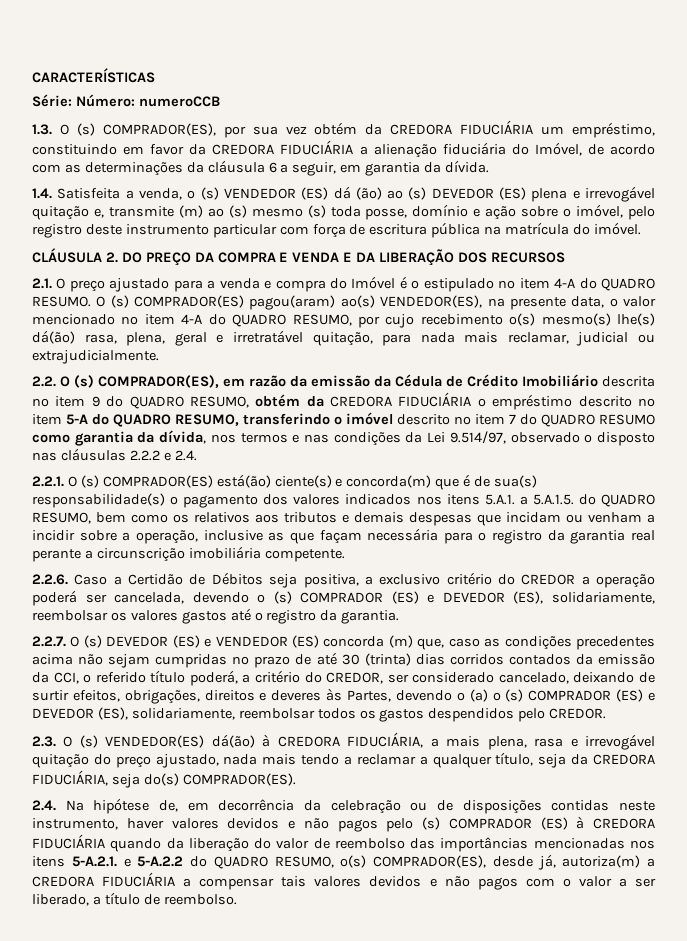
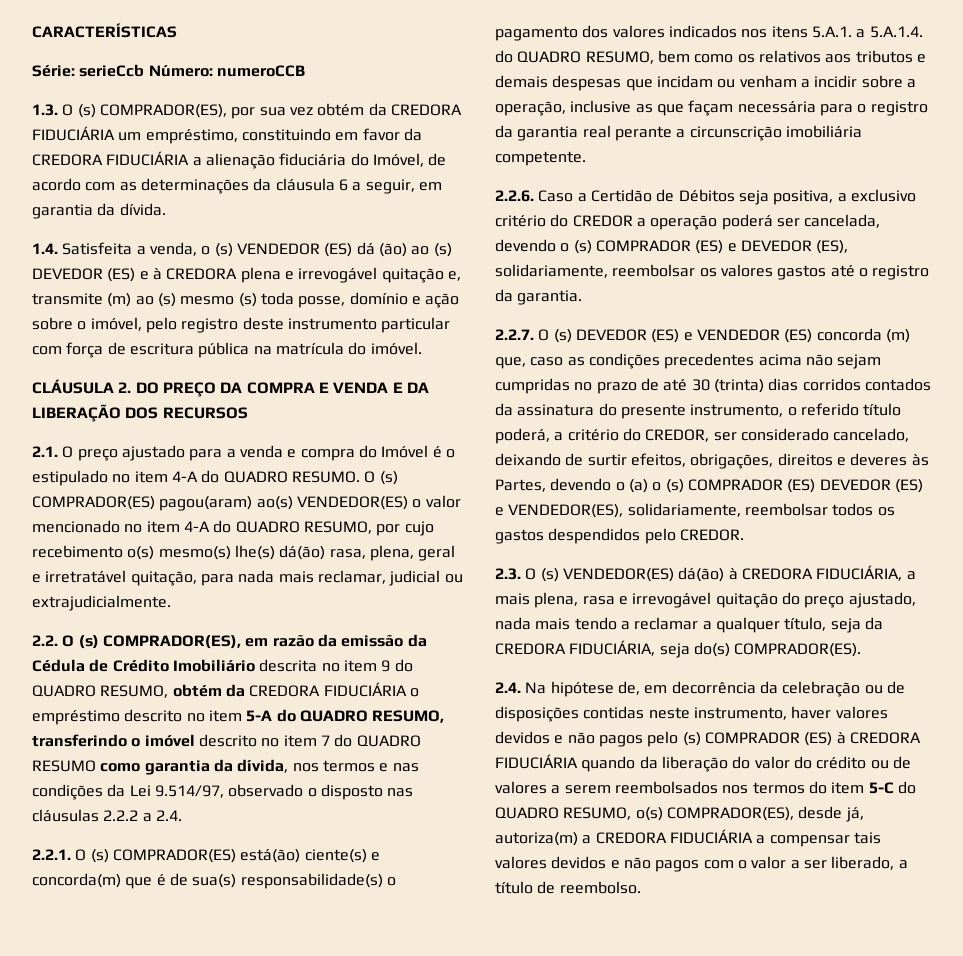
- Série: Número: numeroCCB
+ Série: serieCcb Número: numeroCCB
- 1.4. Satisfeita a venda, o (s) VENDEDOR (ES) dá (ão) ao (s) DEVEDOR (ES) plena e irrevogável quitação e, transmite (m) ao (s) mesmo (s) toda posse, domínio e ação sobre o imóvel, pelo registro deste instrumento particular com força de escritura pública na matrícula do imóvel.
+ 1.4. Satisfeita a venda, o (s) VENDEDOR (ES) dá (ão) ao (s) DEVEDOR (ES) e à CREDORA plena e irrevogável quitação e, transmite (m) ao (s) mesmo (s) toda posse, domínio e ação sobre o imóvel, pelo registro deste instrumento particular com força de escritura pública na matrícula do imóvel.
- O (s) COMPRADOR(ES) pagou(aram) ao(s) VENDEDOR(ES), na presente data, o valor mencionado no item 4-A do QUADRO RESUMO, por cujo recebimento o(s) mesmo(s) lhe(s) dá(ão) rasa, plena, geral e irretratável quitação, para nada mais reclamar, judicial ou extrajudicialmente.
+ O (s) COMPRADOR(ES) pagou(aram) ao(s) VENDEDOR(ES) o valor mencionado no item 4-A do QUADRO RESUMO, por cujo recebimento o(s) mesmo(s) lhe(s) dá(ão) rasa, plena, geral e irretratável quitação, para nada mais reclamar, judicial ou extrajudicialmente.
- 2.2. O (s) COMPRADOR(ES), em razão da emissão da Cédula de Crédito Imobiliário descrita no item 9 do QUADRO RESUMO, obtém da CREDORA FIDUCIÁRIA o empréstimo descrito no item 5-A do QUADRO RESUMO, transferindo o imóvel descrito no item 7 do QUADRO RESUMO como garantia da dívida, nos termos e nas condições da Lei 9.514/97, observado o disposto nas cláusulas 2.2.2 e 2.4.
+ 2.2. O (s) COMPRADOR(ES), em razão da emissão da Cédula de Crédito Imobiliário descrita no item 9 do QUADRO RESUMO, obtém da CREDORA FIDUCIÁRIA o empréstimo descrito no item 5-A do QUADRO RESUMO, transferindo o imóvel descrito no item 7 do QUADRO RESUMO como garantia da dívida, nos termos e nas condições da Lei 9.514/97, observado o disposto nas cláusulas 2.2.2 a 2.4.
- 2.2.1. O (s) COMPRADOR(ES) está(ão) ciente(s) e concorda(m) que é de sua(s) responsabilidade(s) o pagamento dos valores indicados nos itens 5.A.1. a 5.A.1.5. do QUADRO RESUMO, bem como os relativos aos tributos e demais despesas que incidam ou venham a incidir sobre a operação, inclusive as que façam necessária para o registro da garantia real perante a circunscrição imobiliária competente.
+ 2.2.1. O (s) COMPRADOR(ES) está(ão) ciente(s) e concorda(m) que é de sua(s) responsabilidade(s) o pagamento dos valores indicados nos itens 5.A.1. a 5.A.1.4. do QUADRO RESUMO, bem como os relativos aos tributos e demais despesas que incidam ou venham a incidir sobre a operação, inclusive as que façam necessária para o registro da garantia real perante a circunscrição imobiliária competente.
- 2.2.7. O (s) DEVEDOR (ES) e VENDEDOR (ES) concorda (m) que, caso as condições precedentes acima não sejam cumpridas no prazo de até 30 (trinta) dias corridos contados da emissão da CCI, o referido título poderá, a critério do CREDOR, ser considerado cancelado, deixando de surtir efeitos, obrigações, direitos e deveres às Partes, devendo o (a) o (s) COMPRADOR (ES) e DEVEDOR (ES), solidariamente, reembolsar todos os gastos despendidos pelo CREDOR.
+ 2.2.7. O (s) DEVEDOR (ES) e VENDEDOR (ES) concorda (m) que, caso as condições precedentes acima não sejam cumpridas no prazo de até 30 (trinta) dias corridos contados da assinatura do presente instrumento, o referido título poderá, a critério do CREDOR, ser considerado cancelado, deixando de surtir efeitos, obrigações, direitos e deveres às Partes, devendo o (a) o (s) COMPRADOR (ES) DEVEDOR (ES) e VENDEDOR(ES), solidariamente, reembolsar todos os gastos despendidos pelo CREDOR.
- 2.4. Na hipótese de, em decorrência da celebração ou de disposições contidas neste instrumento, haver valores devidos e não pagos pelo (s) COMPRADOR (ES) à CREDORA FIDUCIÁRIA quando da liberação do valor de reembolso das importâncias mencionadas nos itens 5-A.2.1. e 5-A.2.2 do QUADRO RESUMO, o(s) COMPRADOR(ES), desde já, autoriza(m) a CREDORA FIDUCIÁRIA a compensar tais valores devidos e não pagos com o valor a ser liberado, a título de reembolso.
+ 2.4. Na hipótese de, em decorrência da celebração ou de disposições contidas neste instrumento, haver valores devidos e não pagos pelo (s) COMPRADOR (ES) à CREDORA FIDUCIÁRIA quando da liberação do valor do crédito ou de valores a serem reembolsados nos termos do item 5-C do QUADRO RESUMO, o(s) COMPRADOR(ES), desde já, autoriza(m) a CREDORA FIDUCIÁRIA a compensar tais valores devidos e não pagos com o valor a ser liberado, a título de reembolso.

